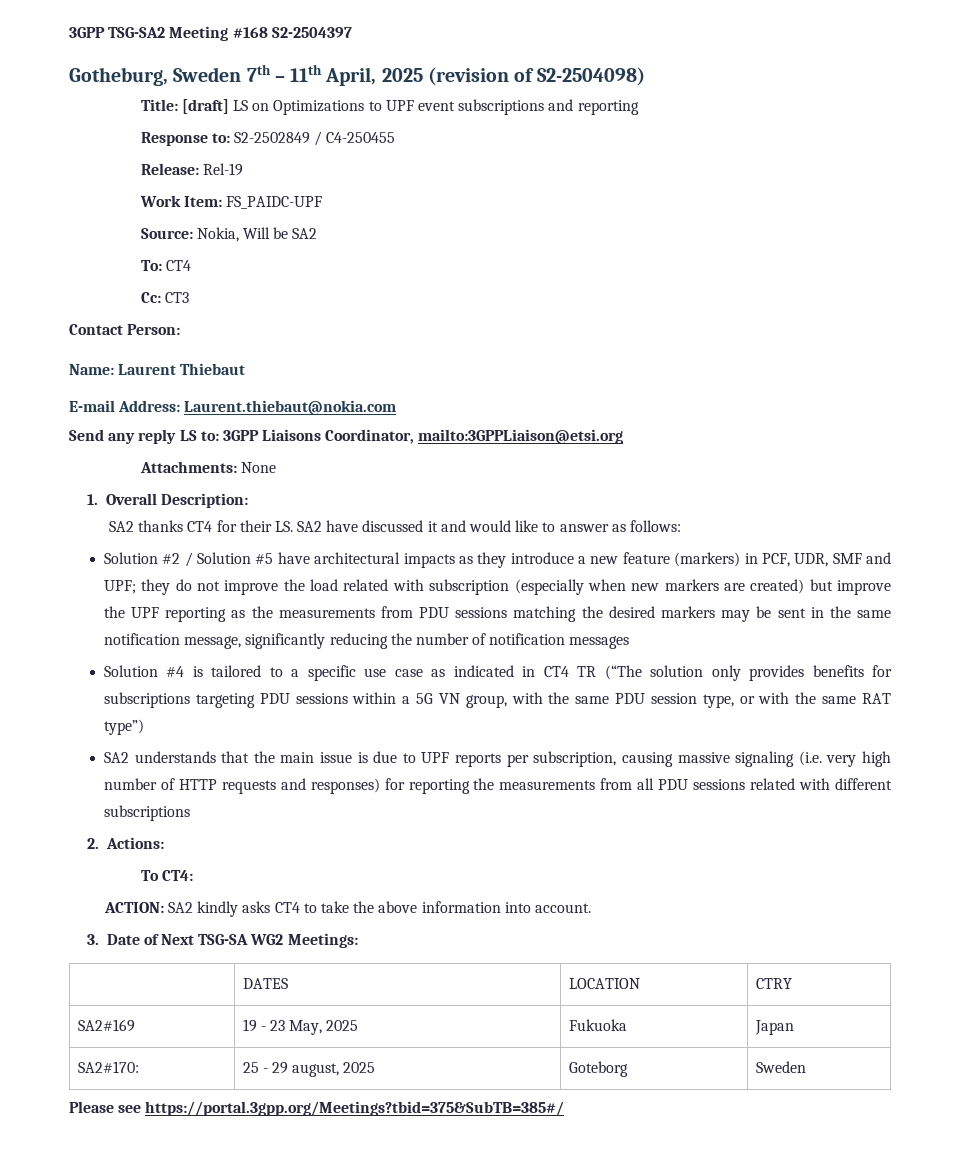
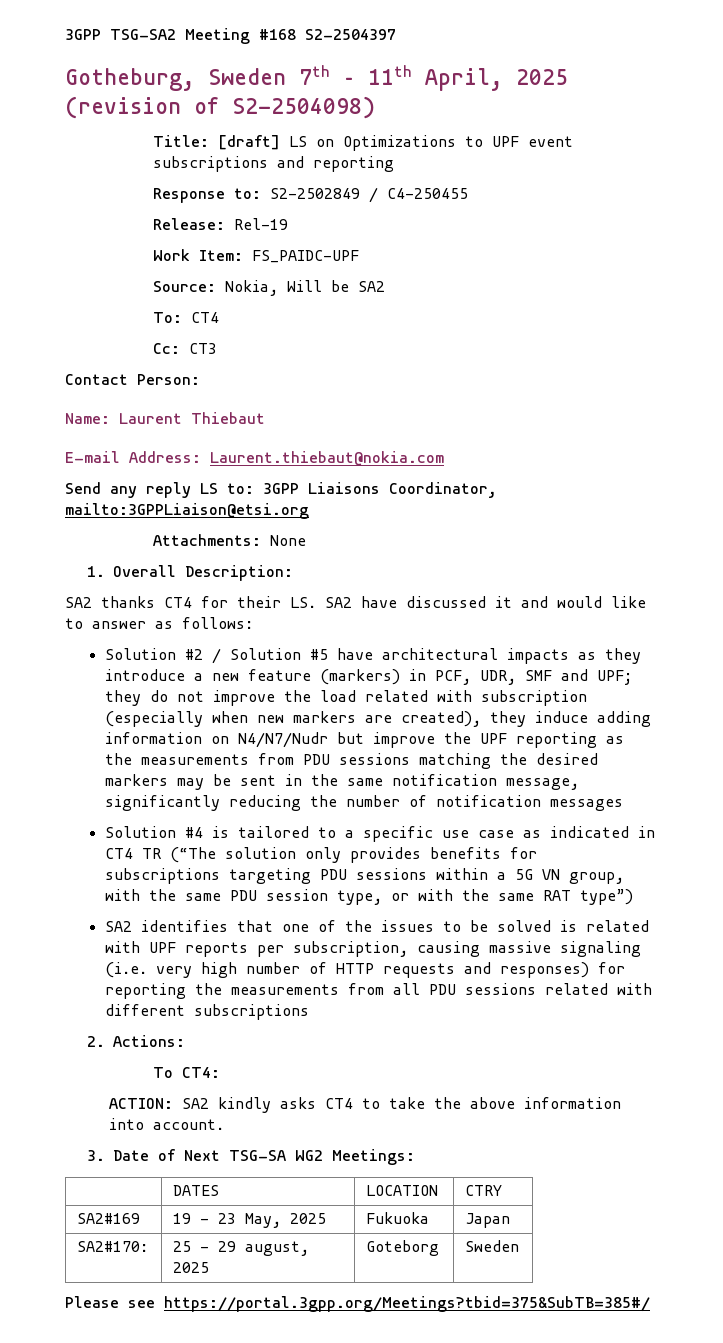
- they do not improve the load related with subscription (especially when new markers are created) but improve the UPF reporting as the measurements from PDU sessions matching the desired markers may be sent in the same notification message, significantly reducing the number of notification messages
+ they do not improve the load related with subscription (especially when new markers are created), they induce adding information on N4/N7/Nudr but improve the UPF reporting as the measurements from PDU sessions matching the desired markers may be sent in the same notification message, significantly reducing the number of notification messages
- SA2 understands that the main issue is due to UPF reports per subscription, causing massive signaling (i.e. very high number of HTTP requests and responses) for reporting the measurements from all PDU sessions related with different subscriptions
+ SA2 identifies that one of the issues to be solved is related with UPF reports per subscription, causing massive signaling (i.e. very high number of HTTP requests and responses) for reporting the measurements from all PDU sessions related with different subscriptions

